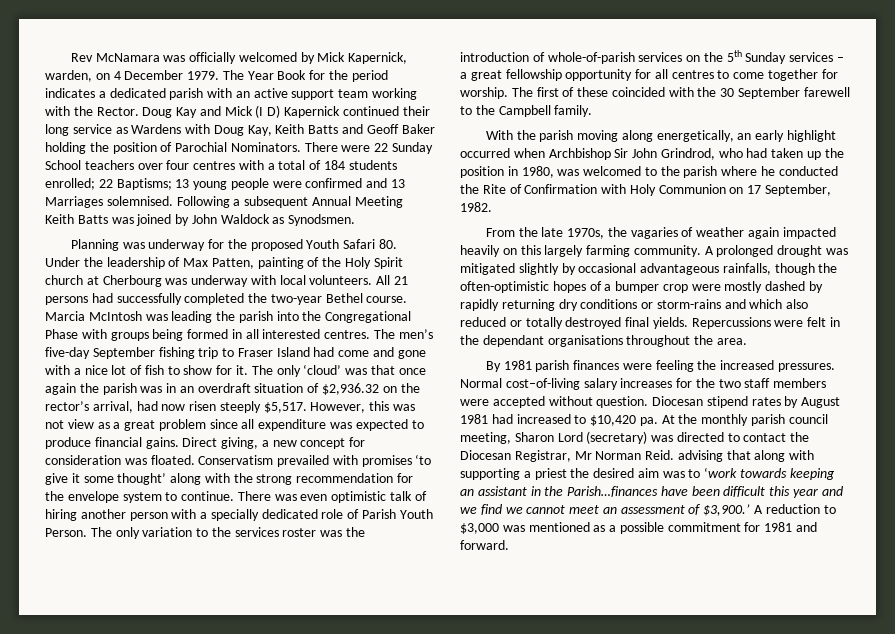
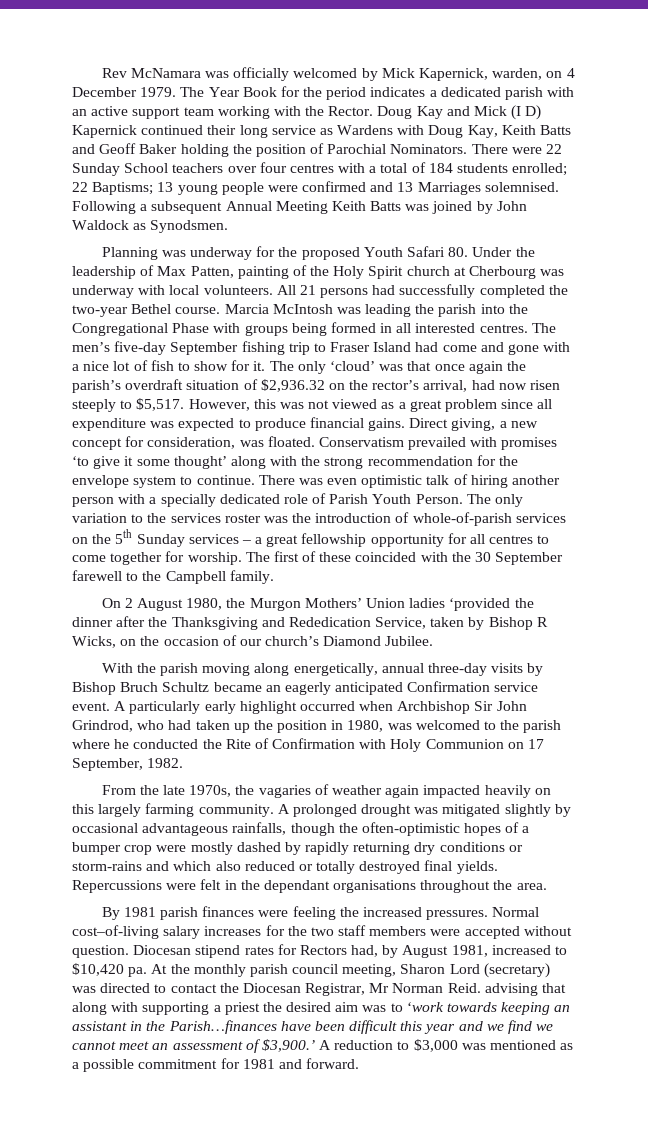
- The only ‘cloud’ was that once again the parish was in an overdraft situation of $2,936.32 on the rector’s arrival, had now risen steeply $5,517.
+ The only ‘cloud’ was that once again the parish’s overdraft situation of $2,936.32 on the rector’s arrival, had now risen steeply to $5,517.
- However, this was not view as a great problem since all expenditure was expected to produce financial gains.
+ However, this was not viewed as a great problem since all expenditure was expected to produce financial gains.
- Direct giving, a new concept for consideration was floated.
+ Direct giving, a new concept for consideration, was floated.
+ On 2 August 1980, the Murgon Mothers’ Union ladies ‘provided the dinner after the Thanksgiving and Rededication Service, taken by Bishop R Wicks, on the occasion of our church’s Diamond Jubilee.
- With the parish moving along energetically, an early highlight occurred when Archbishop Sir John Grindrod, who had taken up the position in 1980, was welcomed to the parish where he conducted the Rite of Confirmation with Holy Communion on 17 September, 1982.
+ With the parish moving along energetically, annual three-day visits by Bishop Bruch Schultz became an eagerly anticipated Confirmation service event. A particularly early highlight occurred when Archbishop Sir John Grindrod, who had taken up the position in 1980, was welcomed to the parish where he conducted the Rite of Confirmation with Holy Communion on 17 September, 1982.
- Diocesan stipend rates by August 1981 had increased to $10,420 pa.
+ Diocesan stipend rates for Rectors had, by August 1981, increased to $10,420 pa.

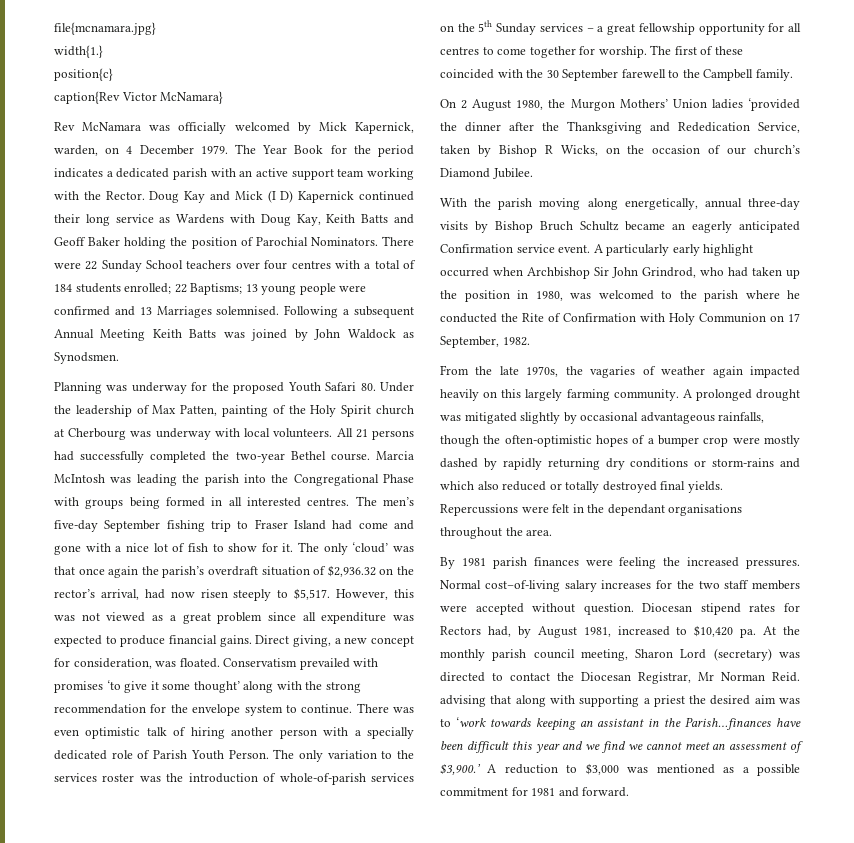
+ file{mcnamara.jpg}
+ width{1.}
+ position{c}
+ caption{Rev Victor McNamara}

